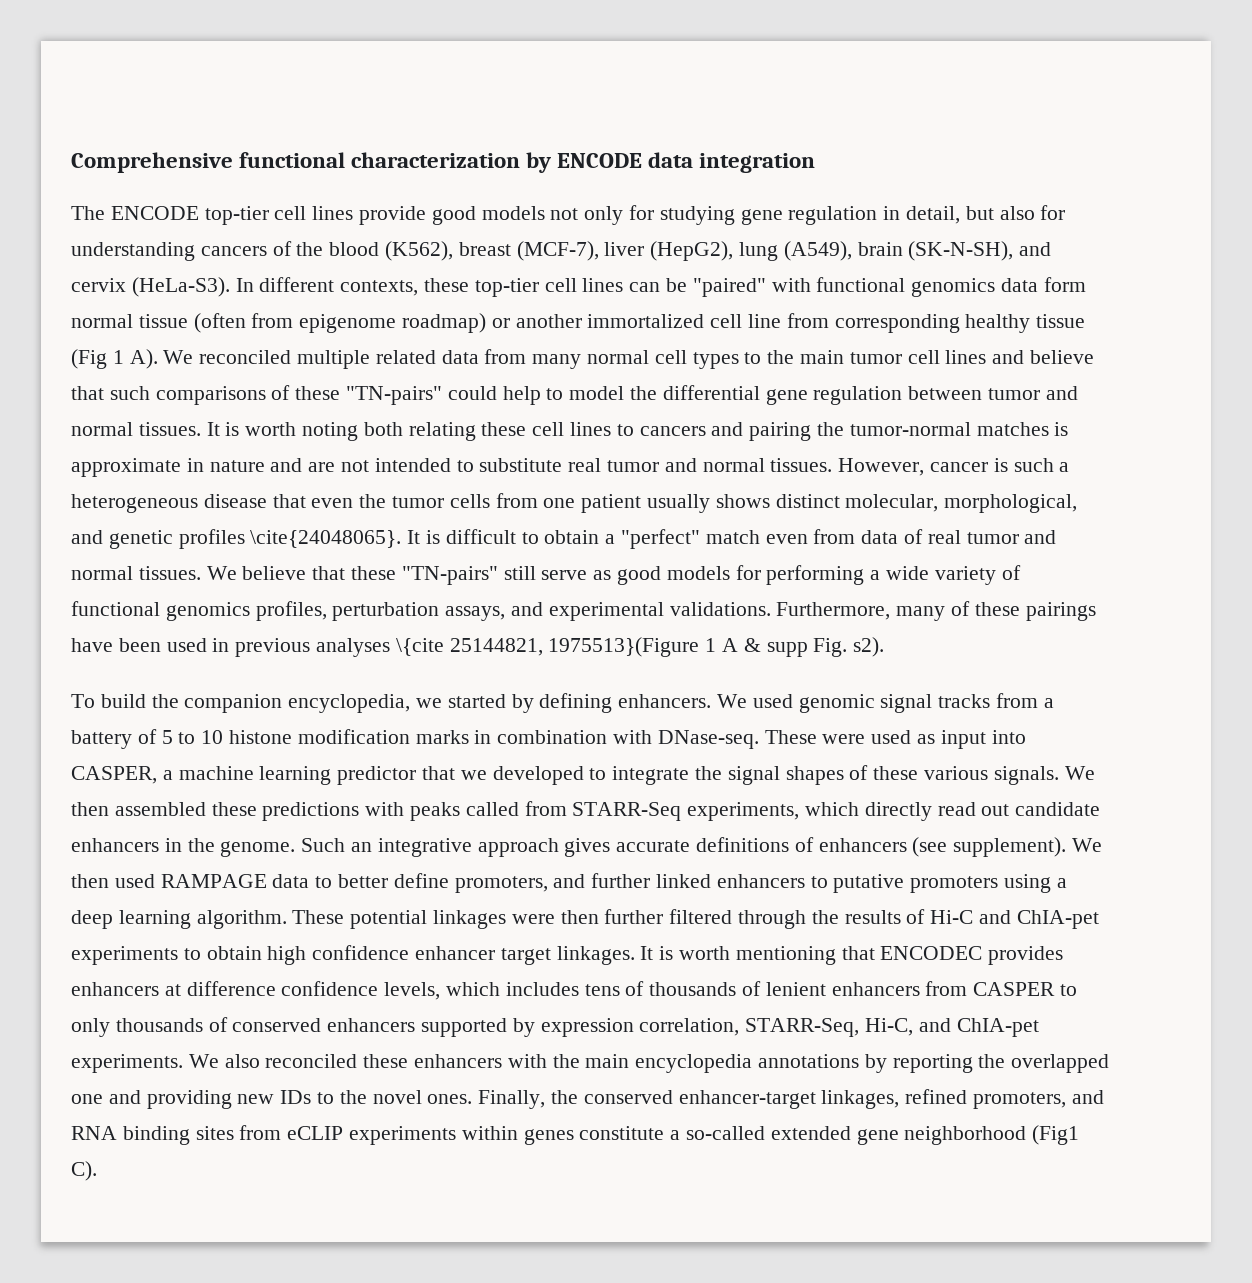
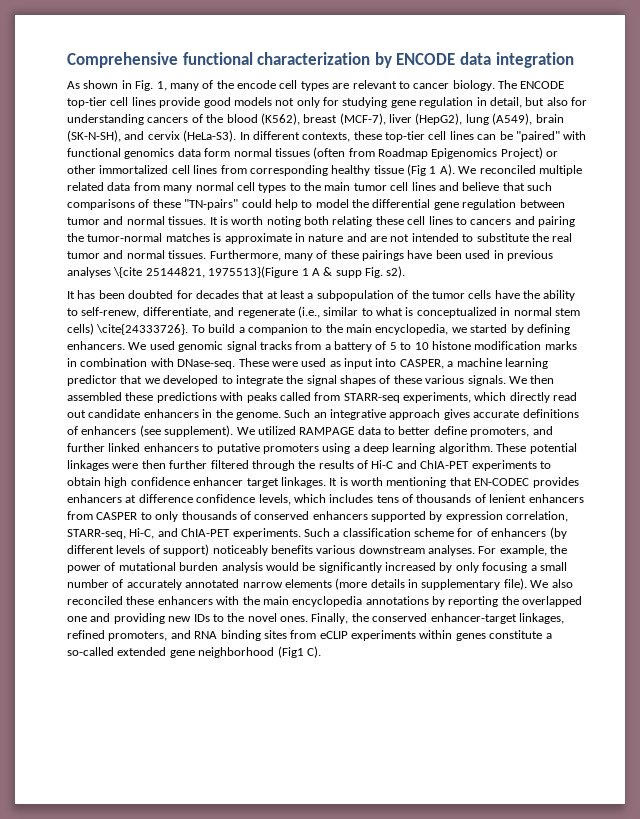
+ As shown in Fig. 1, many of the encode cell types are relevant to cancer biology.
- In different contexts, these top-tier cell lines can be "paired" with functional genomics data form normal tissue (often from epigenome roadmap) or another immortalized cell line from corresponding healthy tissue (Fig 1 A). We reconciled multiple related data from many normal cell types to the main tumor cell lines and believe that such comparisons of these "TN-pairs" could help to model the differential gene regulation between tumor and normal tissues.
+ In different contexts, these top-tier cell lines can be "paired" with functional genomics data form normal tissues (often from Roadmap Epigenomics Project) or other immortalized cell lines from corresponding healthy tissue (Fig 1 A). We reconciled multiple related data from many normal cell types to the main tumor cell lines and believe that such comparisons of these "TN-pairs" could help to model the differential gene regulation between tumor and normal tissues.
- It is worth noting both relating these cell lines to cancers and pairing the tumor-normal matches is approximate in nature and are not intended to substitute real tumor and normal tissues. However, cancer is such a heterogeneous disease that even the tumor cells from one patient usually shows distinct molecular, morphological, and genetic profiles \cite{24048065}. It is difficult to obtain a "perfect" match even from data of real tumor and normal tissues. We believe that these "TN-pairs" still serve as good models for performing a wide variety of functional genomics profiles, perturbation assays, and experimental validations.
+ It is worth noting both relating these cell lines to cancers and pairing the tumor-normal matches is approximate in nature and are not intended to substitute the real tumor and normal tissues.
- To build the companion encyclopedia, we started by defining enhancers.
+ It has been doubted for decades that at least a subpopulation of the tumor cells have the ability to self-renew, differentiate, and regenerate (i.e., similar to what is conceptualized in normal stem cells) \cite{24333726}. To build a companion to the main encyclopedia, we started by defining enhancers.
- We then assembled these predictions with peaks called from STARR-Seq experiments, which directly read out candidate enhancers in the genome.
+ We then assembled these predictions with peaks called from STARR-seq experiments, which directly read out candidate enhancers in the genome.
- We then used RAMPAGE data to better define promoters, and further linked enhancers to putative promoters using a deep learning algorithm.
+ We utilized RAMPAGE data to better define promoters, and further linked enhancers to putative promoters using a deep learning algorithm.
- These potential linkages were then further filtered through the results of Hi-C and ChIA-pet experiments to obtain high confidence enhancer target linkages.
+ These potential linkages were then further filtered through the results of Hi-C and ChIA-PET experiments to obtain high confidence enhancer target linkages.
- It is worth mentioning that ENCODEC provides enhancers at difference confidence levels, which includes tens of thousands of lenient enhancers from CASPER to only thousands of conserved enhancers supported by expression correlation, STARR-Seq, Hi-C, and ChIA-pet experiments.
+ It is worth mentioning that EN-CODEC provides enhancers at difference confidence levels, which includes tens of thousands of lenient enhancers from CASPER to only thousands of conserved enhancers supported by expression correlation, STARR-seq, Hi-C, and ChIA-PET experiments. Such a classification scheme for of enhancers (by different levels of support) noticeably benefits various downstream analyses. For example, the power of mutational burden analysis would be significantly increased by only focusing a small number of accurately annotated narrow elements (more details in supplementary file).

